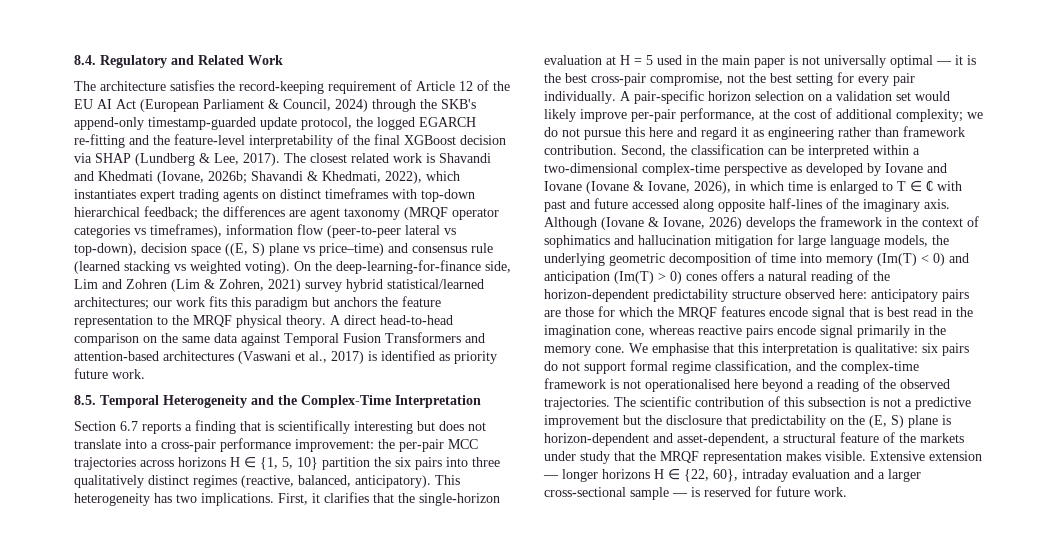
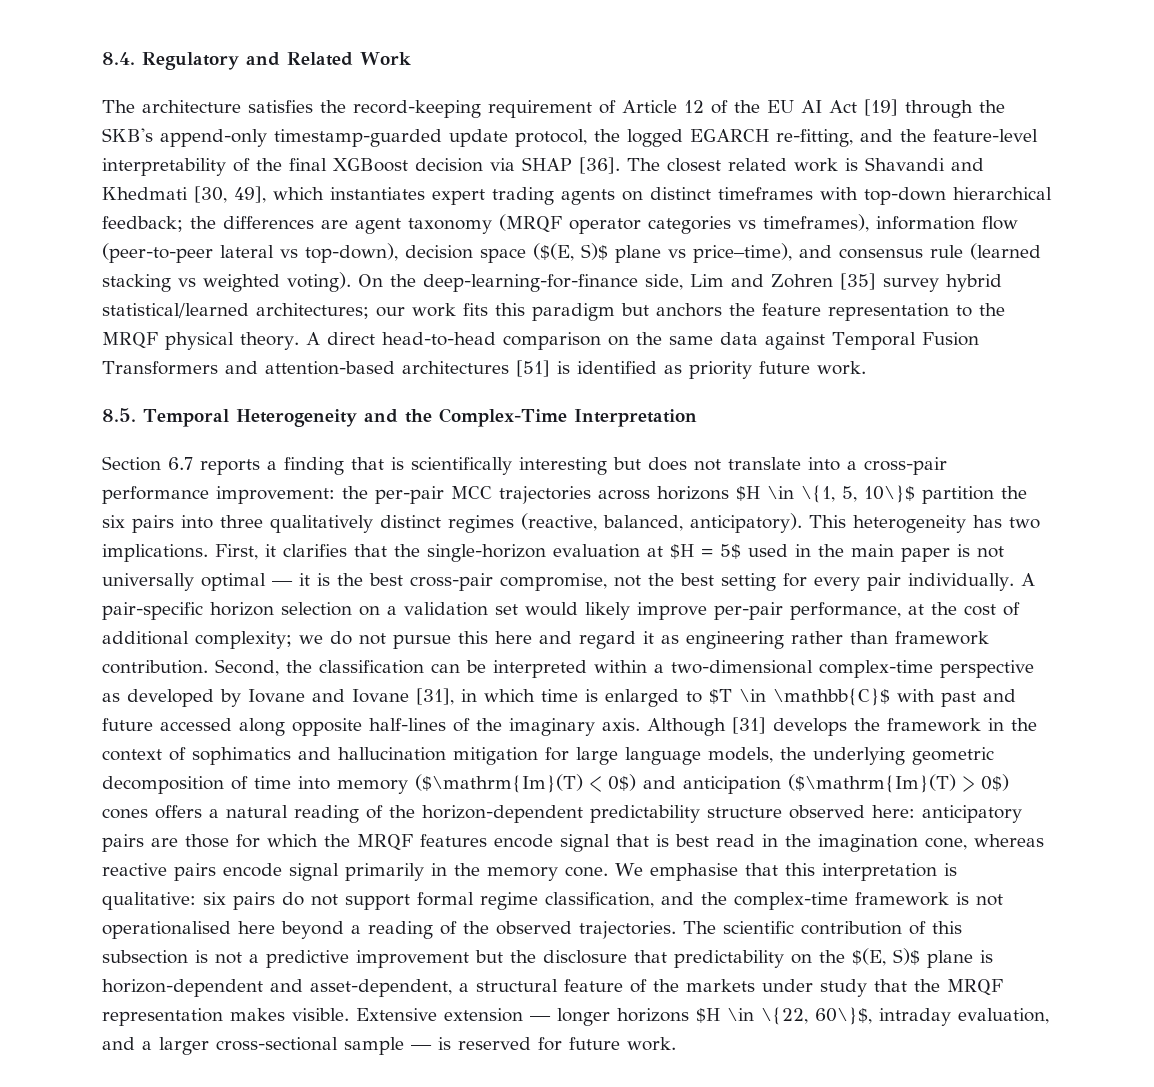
- The architecture satisfies the record-keeping requirement of Article 12 of the EU AI Act (European Parliament & Council, 2024) through the SKB's append-only timestamp-guarded update protocol, the logged EGARCH re-fitting and the feature-level interpretability of the final XGBoost decision via SHAP (Lundberg & Lee, 2017).
+ The architecture satisfies the record-keeping requirement of Article 12 of the EU AI Act [19] through the SKB's append-only timestamp-guarded update protocol, the logged EGARCH re-fitting, and the feature-level interpretability of the final XGBoost decision via SHAP [36].
- The closest related work is Shavandi and Khedmati (Iovane, 2026b; Shavandi & Khedmati, 2022), which instantiates expert trading agents on distinct timeframes with top-down hierarchical feedback; the differences are agent taxonomy (MRQF operator categories vs timeframes), information flow (peer-to-peer lateral vs top-down), decision space ((E, S) plane vs price–time) and consensus rule (learned stacking vs weighted voting).
+ The closest related work is Shavandi and Khedmati [30, 49], which instantiates expert trading agents on distinct timeframes with top-down hierarchical feedback; the differences are agent taxonomy (MRQF operator categories vs timeframes), information flow (peer-to-peer lateral vs top-down), decision space ($(E, S)$ plane vs price–time), and consensus rule (learned stacking vs weighted voting).
- On the deep-learning-for-finance side, Lim and Zohren (Lim & Zohren, 2021) survey hybrid statistical/learned architectures; our work fits this paradigm but anchors the feature representation to the MRQF physical theory.
+ On the deep-learning-for-finance side, Lim and Zohren [35] survey hybrid statistical/learned architectures; our work fits this paradigm but anchors the feature representation to the MRQF physical theory.
- A direct head-to-head comparison on the same data against Temporal Fusion Transformers and attention-based architectures (Vaswani et al., 2017) is identified as priority future work.
+ A direct head-to-head comparison on the same data against Temporal Fusion Transformers and attention-based architectures [51] is identified as priority future work.
- Section 6.7 reports a finding that is scientifically interesting but does not translate into a cross-pair performance improvement: the per-pair MCC trajectories across horizons H ∈ {1, 5, 10} partition the six pairs into three qualitatively distinct regimes (reactive, balanced, anticipatory).
+ Section 6.7 reports a finding that is scientifically interesting but does not translate into a cross-pair performance improvement: the per-pair MCC trajectories across horizons $H \in \{1, 5, 10\}$ partition the six pairs into three qualitatively distinct regimes (reactive, balanced, anticipatory).
- First, it clarifies that the single-horizon evaluation at H = 5 used in the main paper is not universally optimal — it is the best cross-pair compromise, not the best setting for every pair individually.
+ First, it clarifies that the single-horizon evaluation at $H = 5$ used in the main paper is not universally optimal — it is the best cross-pair compromise, not the best setting for every pair individually.
- Second, the classification can be interpreted within a two-dimensional complex-time perspective as developed by Iovane and Iovane (Iovane & Iovane, 2026), in which time is enlarged to T ∈ ℂ with past and future accessed along opposite half-lines of the imaginary axis.
+ Second, the classification can be interpreted within a two-dimensional complex-time perspective as developed by Iovane and Iovane [31], in which time is enlarged to $T \in \mathbb{C}$ with past and future accessed along opposite half-lines of the imaginary axis.
- Although (Iovane & Iovane, 2026) develops the framework in the context of sophimatics and hallucination mitigation for large language models, the underlying geometric decomposition of time into memory (Im(T) < 0) and anticipation (Im(T) > 0) cones offers a natural reading of the horizon-dependent predictability structure observed here:
+ Although [31] develops the framework in the context of sophimatics and hallucination mitigation for large language models, the underlying geometric decomposition of time into memory ($\mathrm{Im}(T) < 0$) and anticipation ($\mathrm{Im}(T) > 0$) cones offers a natural reading of the horizon-dependent predictability structure observed here:
- The scientific contribution of this subsection is not a predictive improvement but the disclosure that predictability on the (E, S) plane is horizon-dependent and asset-dependent, a structural feature of the markets under study that the MRQF representation makes visible.
+ The scientific contribution of this subsection is not a predictive improvement but the disclosure that predictability on the $(E, S)$ plane is horizon-dependent and asset-dependent, a structural feature of the markets under study that the MRQF representation makes visible.
- Extensive extension — longer horizons H ∈ {22, 60}, intraday evaluation and a larger cross-sectional sample — is reserved for future work.
+ Extensive extension — longer horizons $H \in \{22, 60\}$, intraday evaluation, and a larger cross-sectional sample — is reserved for future work.

